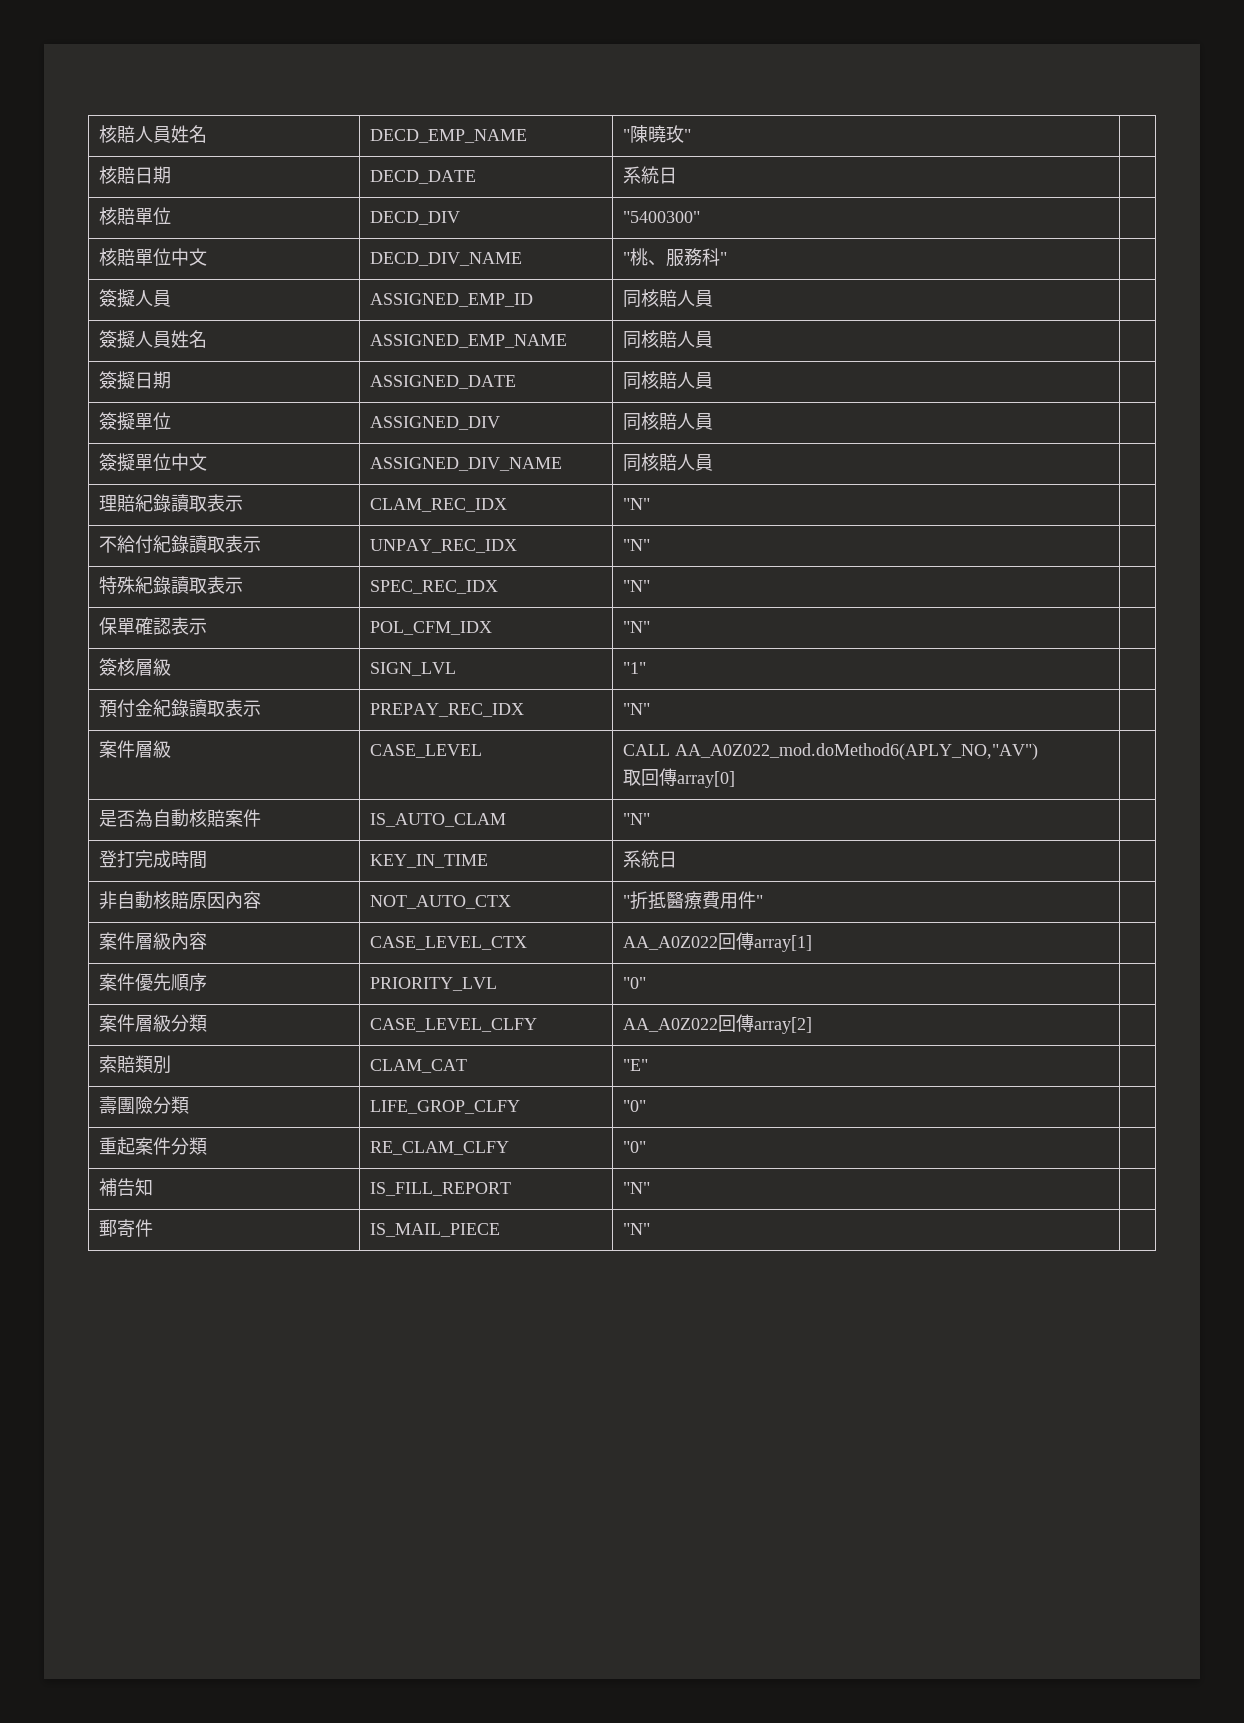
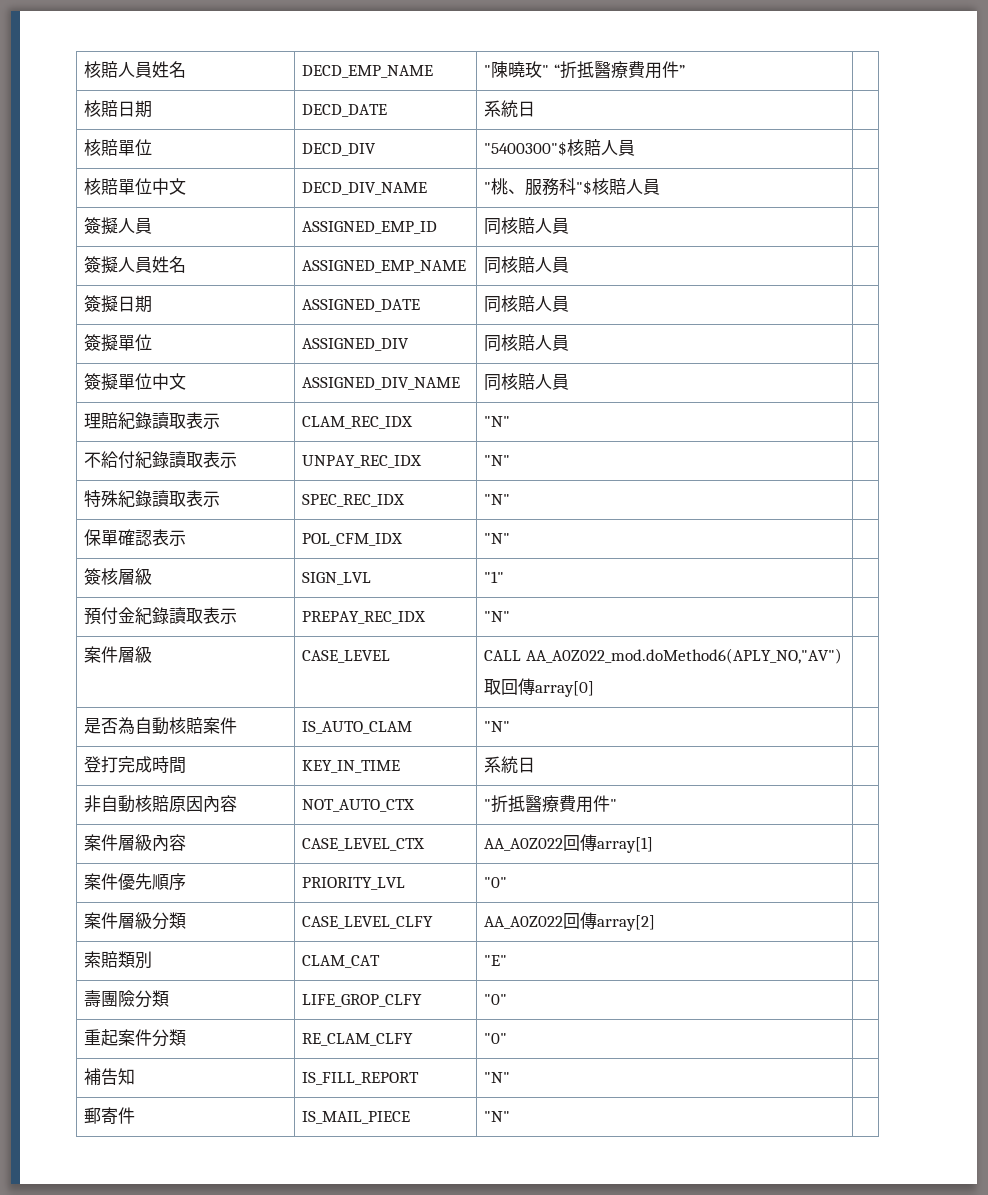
- 核賠人員姓名 | DECD_EMP_NAME | "陳曉玫" |
+ 核賠人員姓名 | DECD_EMP_NAME | "陳曉玫" “折抵醫療費用件” |
- 核賠單位 | DECD_DIV | "5400300" |
+ 核賠單位 | DECD_DIV | "5400300"$核賠人員 |
- 核賠單位中文 | DECD_DIV_NAME | "桃、服務科" |
+ 核賠單位中文 | DECD_DIV_NAME | "桃、服務科"$核賠人員 |

